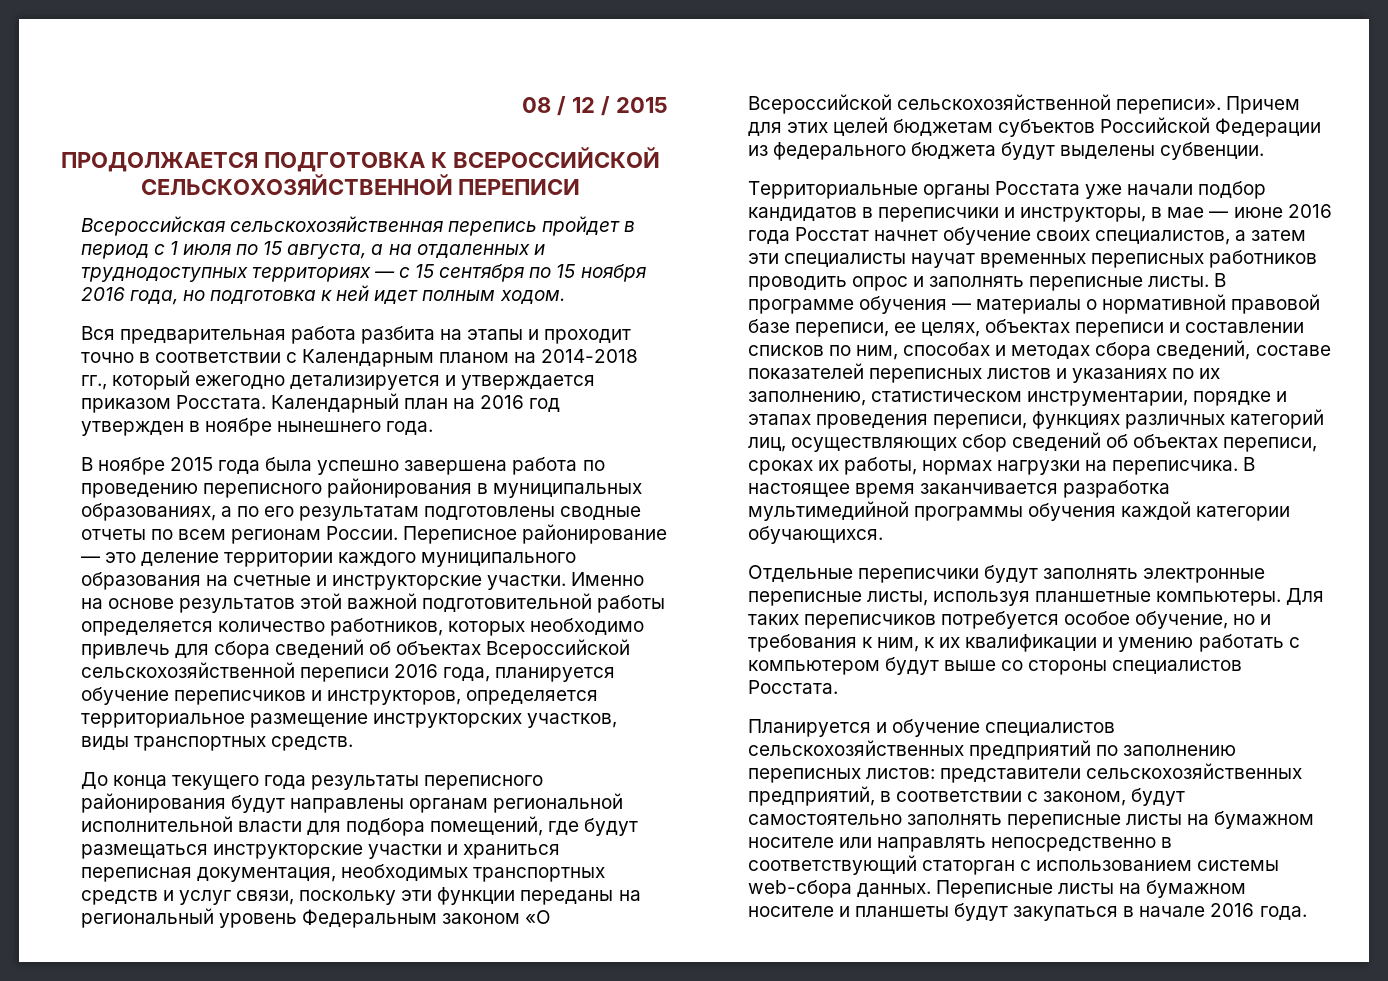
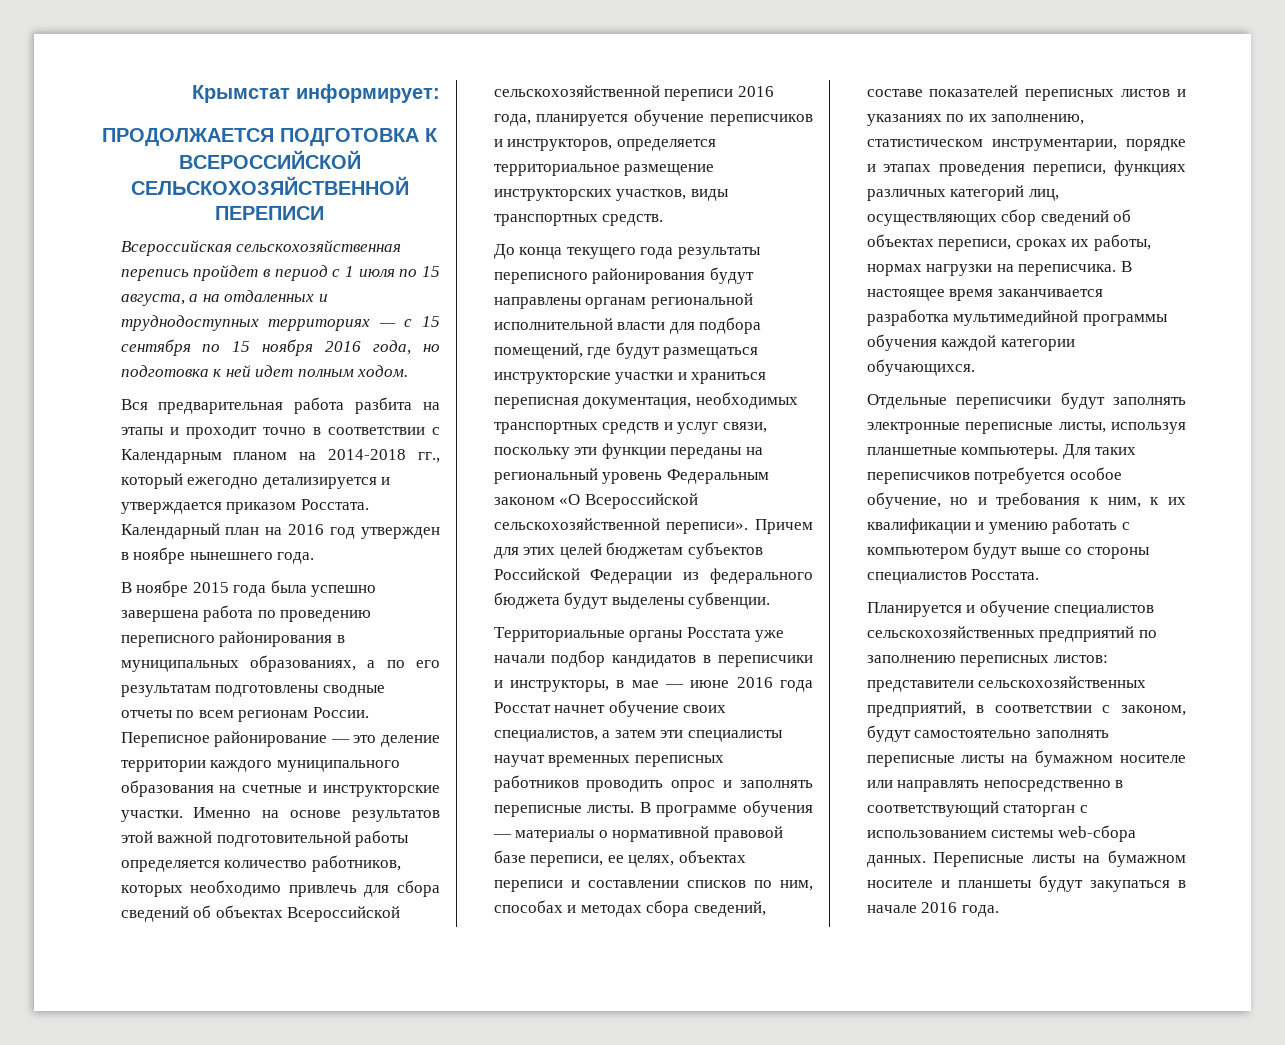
- 08 / 12 / 2015
+ Крымстат информирует:

